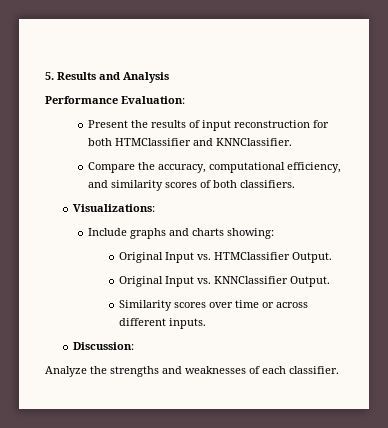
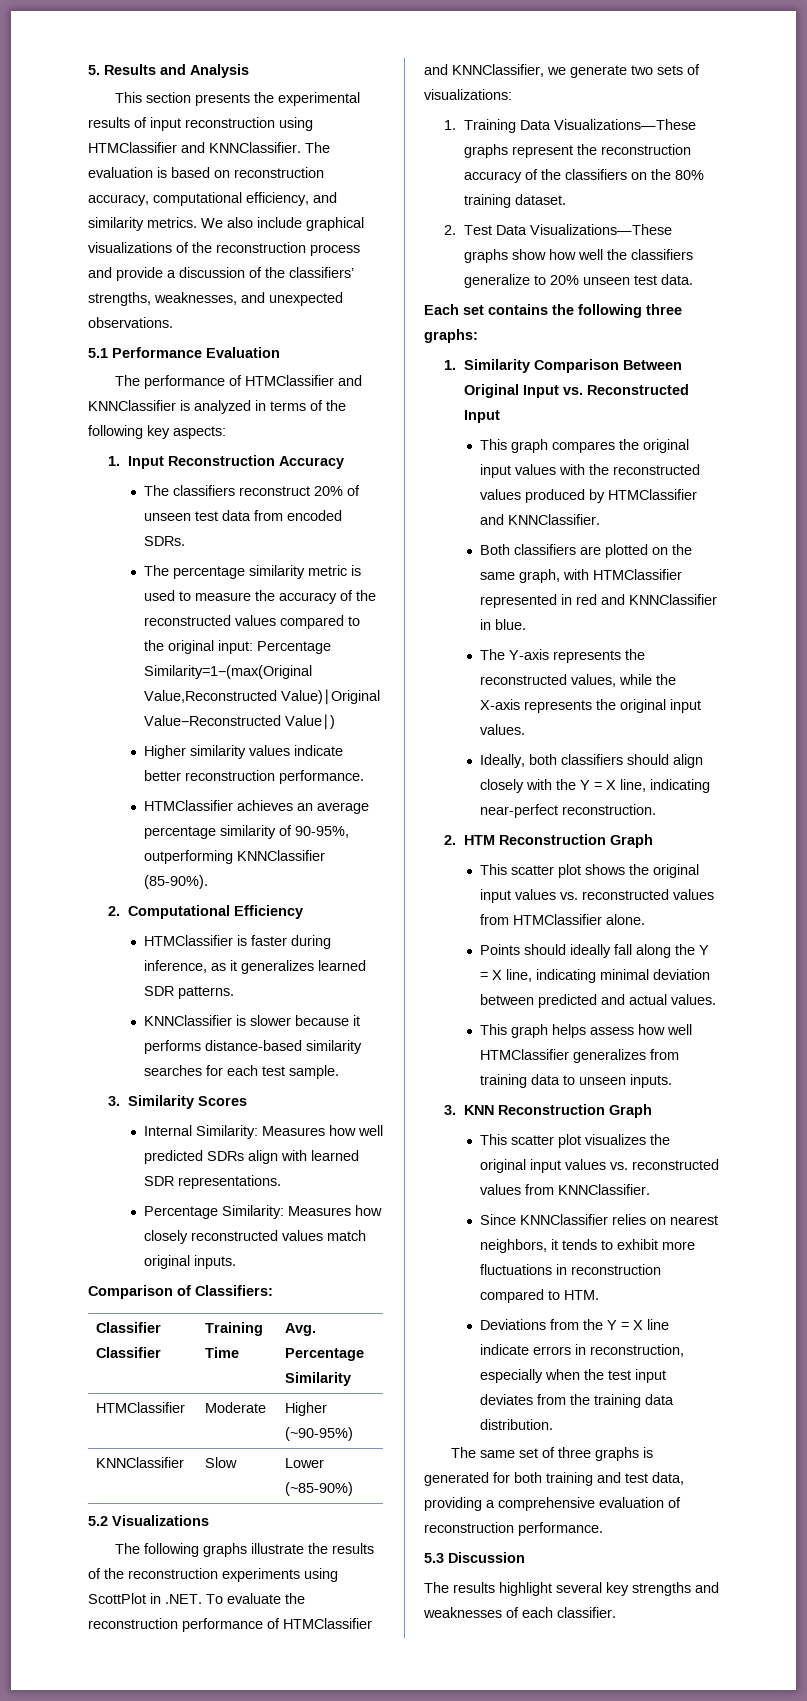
- Performance Evaluation:
- Present the results of input reconstruction for both HTMClassifier and KNNClassifier.
- Compare the accuracy, computational efficiency, and similarity scores of both classifiers.
- Visualizations:
- Include graphs and charts showing:
- Original Input vs. HTMClassifier Output.
- Original Input vs. KNNClassifier Output.
- Similarity scores over time or across different inputs.
- Discussion:
- Analyze the strengths and weaknesses of each classifier.
+ This section presents the experimental results of input reconstruction using HTMClassifier and KNNClassifier. The evaluation is based on reconstruction accuracy, computational efficiency, and similarity metrics. We also include graphical visualizations of the reconstruction process and provide a discussion of the classifiers’ strengths, weaknesses, and unexpected observations.
+ 5.1 Performance Evaluation
+ The performance of HTMClassifier and KNNClassifier is analyzed in terms of the following key aspects:
+ 1. Input Reconstruction Accuracy
+ The classifiers reconstruct 20% of unseen test data from encoded SDRs.
+ The percentage similarity metric is used to measure the accuracy of the reconstructed values compared to the original input: Percentage Similarity=1−(max(Original Value,Reconstructed Value)∣Original Value−Reconstructed Value∣)
+ Higher similarity values indicate better reconstruction performance.
+ HTMClassifier achieves an average percentage similarity of 90-95%, outperforming KNNClassifier (85-90%).
+ 2. Computational Efficiency
+ HTMClassifier is faster during inference, as it generalizes learned SDR patterns.
+ KNNClassifier is slower because it performs distance-based similarity searches for each test sample.
+ 3. Similarity Scores
+ Internal Similarity: Measures how well predicted SDRs align with learned SDR representations.
+ Percentage Similarity: Measures how closely reconstructed values match original inputs.
+ Comparison of Classifiers:
+ Classifier Classifier | Training Time | Avg. Percentage Similarity
+ HTMClassifier | Moderate | Higher (~90-95%)
+ KNNClassifier | Slow | Lower (~85-90%)
+ 5.2 Visualizations
+ The following graphs illustrate the results of the reconstruction experiments using ScottPlot in .NET. To evaluate the reconstruction performance of HTMClassifier and KNNClassifier, we generate two sets of visualizations:
+ 1. Training Data Visualizations—These graphs represent the reconstruction accuracy of the classifiers on the 80% training dataset.
+ 2. Test Data Visualizations—These graphs show how well the classifiers generalize to 20% unseen test data.
+ Each set contains the following three graphs:
+ 1. Similarity Comparison Between Original Input vs. Reconstructed Input
+ This graph compares the original input values with the reconstructed values produced by HTMClassifier and KNNClassifier.
+ Both classifiers are plotted on the same graph, with HTMClassifier represented in red and KNNClassifier in blue.
+ The Y-axis represents the reconstructed values, while the X-axis represents the original input values.
+ Ideally, both classifiers should align closely with the Y = X line, indicating near-perfect reconstruction.
+ 2. HTM Reconstruction Graph
+ This scatter plot shows the original input values vs. reconstructed values from HTMClassifier alone.
+ Points should ideally fall along the Y = X line, indicating minimal deviation between predicted and actual values.
+ This graph helps assess how well HTMClassifier generalizes from training data to unseen inputs.
+ 3. KNN Reconstruction Graph
+ This scatter plot visualizes the original input values vs. reconstructed values from KNNClassifier.
+ Since KNNClassifier relies on nearest neighbors, it tends to exhibit more fluctuations in reconstruction compared to HTM.
+ Deviations from the Y = X line indicate errors in reconstruction, especially when the test input deviates from the training data distribution.
+ The same set of three graphs is generated for both training and test data, providing a comprehensive evaluation of reconstruction performance.
+ 5.3 Discussion
+ The results highlight several key strengths and weaknesses of each classifier.

